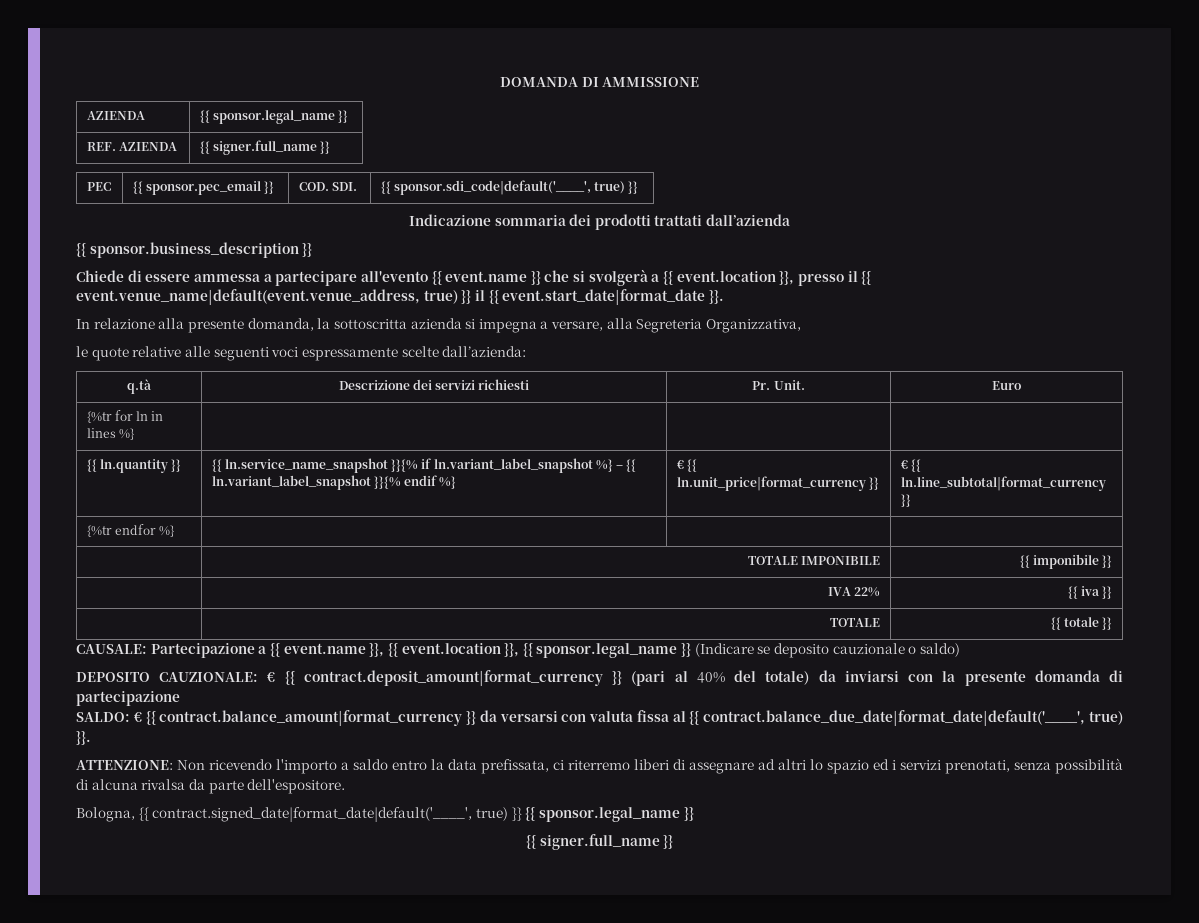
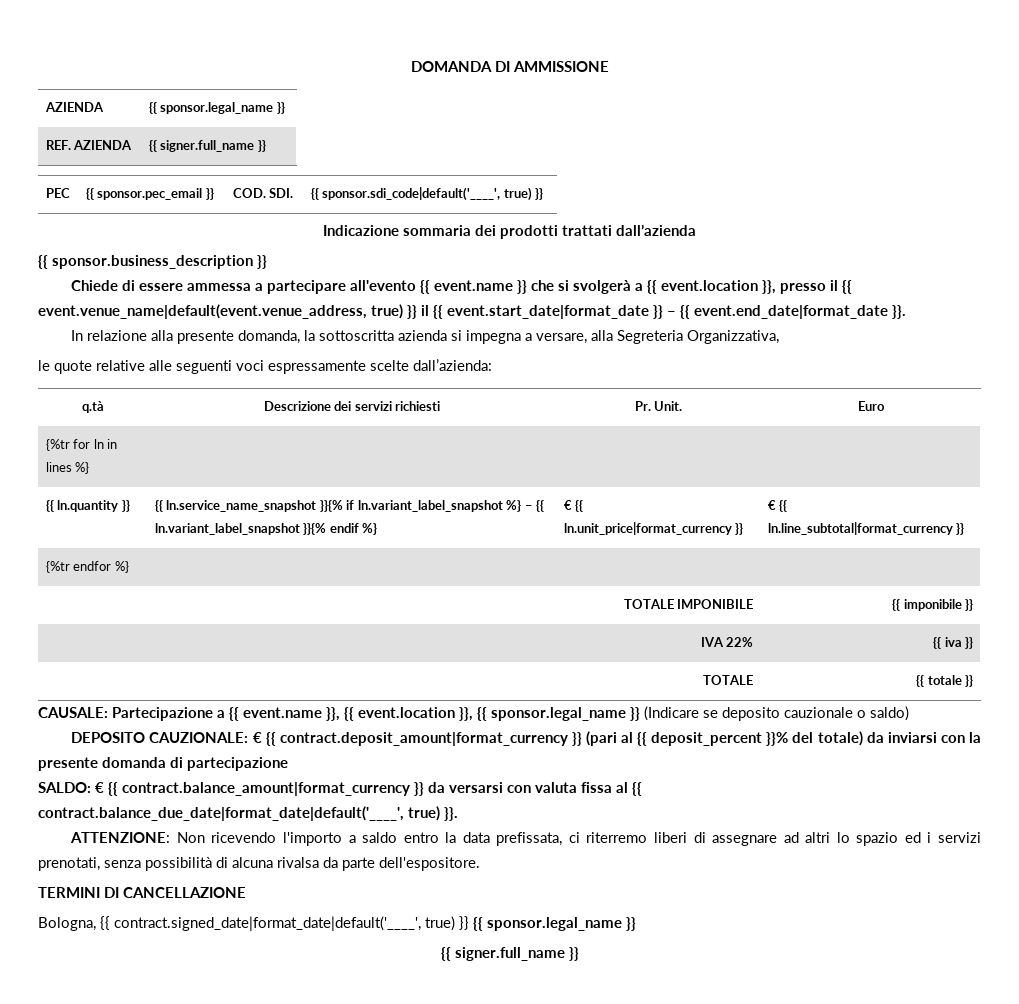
- Chiede di essere ammessa a partecipare all'evento {{ event.name }} che si svolgerà a {{ event.location }}, presso il {{ event.venue_name|default(event.venue_address, true) }} il {{ event.start_date|format_date }}.
+ Chiede di essere ammessa a partecipare all'evento {{ event.name }} che si svolgerà a {{ event.location }}, presso il {{ event.venue_name|default(event.venue_address, true) }} il {{ event.start_date|format_date }} – {{ event.end_date|format_date }}.
- DEPOSITO CAUZIONALE: € {{ contract.deposit_amount|format_currency }} (pari al 40% del totale) da inviarsi con la presente domanda di partecipazione
+ DEPOSITO CAUZIONALE: € {{ contract.deposit_amount|format_currency }} (pari al {{ deposit_percent }}% del totale) da inviarsi con la presente domanda di partecipazione
+ TERMINI DI CANCELLAZIONE

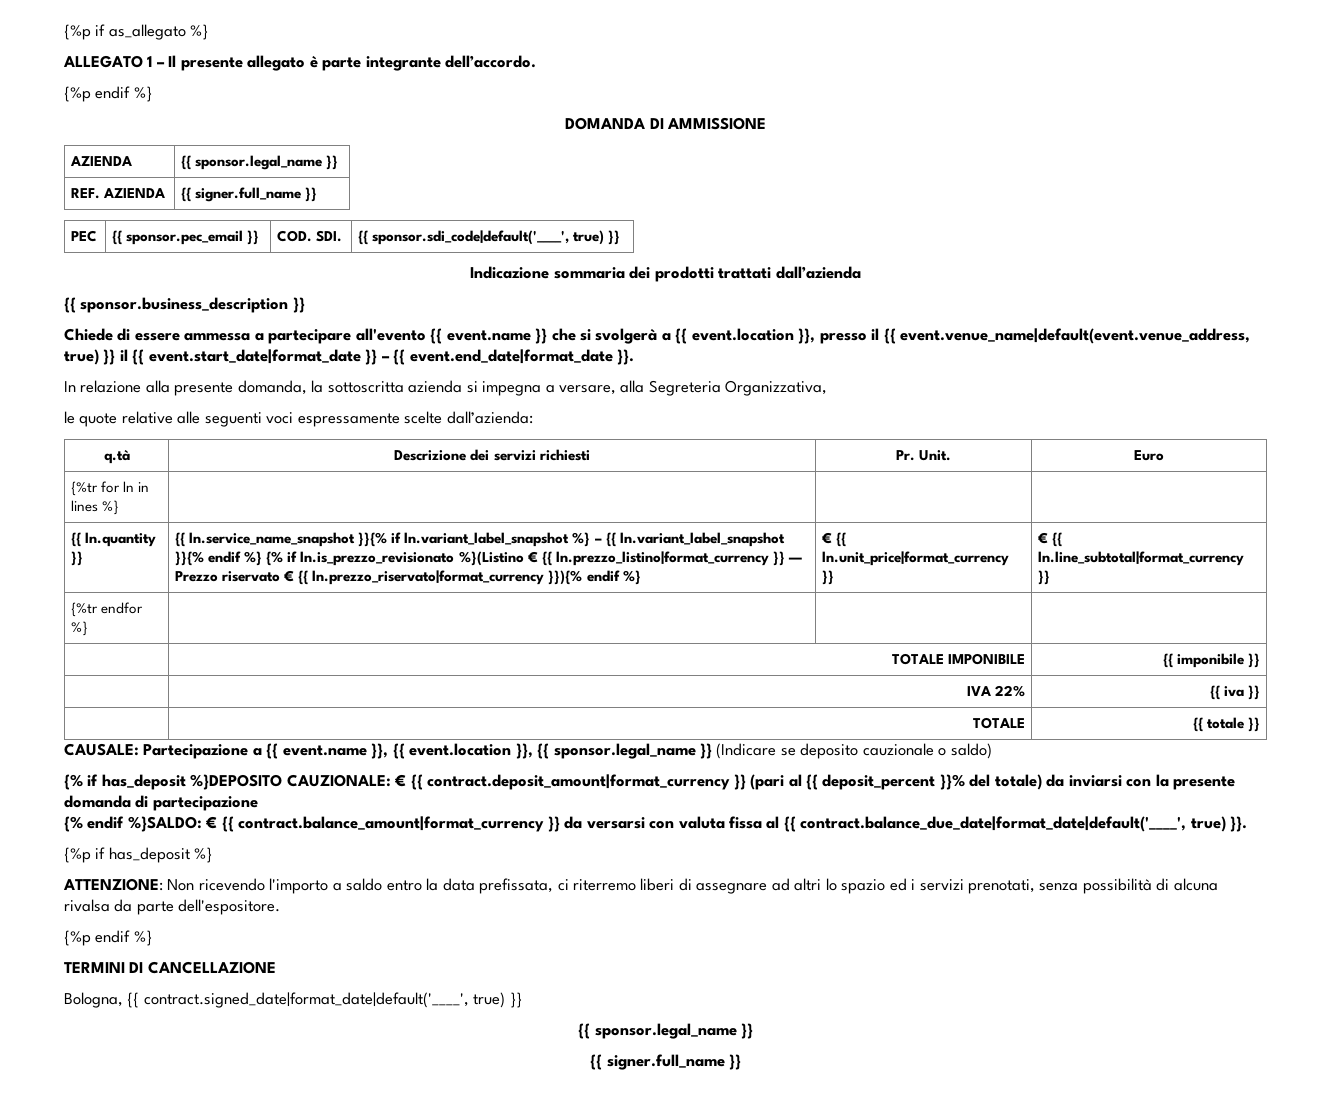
+ {%p if as_allegato %}
+ ALLEGATO 1 – Il presente allegato è parte integrante dell’accordo.
+ {%p endif %}
- {{ ln.quantity }} | {{ ln.service_name_snapshot }}{% if ln.variant_label_snapshot %} – {{ ln.variant_label_snapshot }}{% endif %} | € {{ ln.unit_price|format_currency }} | € {{ ln.line_subtotal|format_currency }}
+ {{ ln.quantity }} | {{ ln.service_name_snapshot }}{% if ln.variant_label_snapshot %} – {{ ln.variant_label_snapshot }}{% endif %} {% if ln.is_prezzo_revisionato %}(Listino € {{ ln.prezzo_listino|format_currency }} — Prezzo riservato € {{ ln.prezzo_riservato|format_currency }}){% endif %} | € {{ ln.unit_price|format_currency }} | € {{ ln.line_subtotal|format_currency }}
- DEPOSITO CAUZIONALE: € {{ contract.deposit_amount|format_currency }} (pari al {{ deposit_percent }}% del totale) da inviarsi con la presente domanda di partecipazione
+ {% if has_deposit %}DEPOSITO CAUZIONALE: € {{ contract.deposit_amount|format_currency }} (pari al {{ deposit_percent }}% del totale) da inviarsi con la presente domanda di partecipazione
- SALDO: € {{ contract.balance_amount|format_currency }} da versarsi con valuta fissa al {{ contract.balance_due_date|format_date|default('____', true) }}.
+ {% endif %}SALDO: € {{ contract.balance_amount|format_currency }} da versarsi con valuta fissa al {{ contract.balance_due_date|format_date|default('____', true) }}.
+ {%p if has_deposit %}
  ATTENZIONE: Non ricevendo l'importo a saldo entro la data prefissata, ci riterremo liberi di assegnare ad altri lo spazio ed i servizi prenotati, senza possibilità di alcuna rivalsa da parte dell'espositore.
+ {%p endif %}
- Bologna, {{ contract.signed_date|format_date|default('____', true) }} {{ sponsor.legal_name }}
+ Bologna, {{ contract.signed_date|format_date|default('____', true) }}
+ {{ sponsor.legal_name }}

